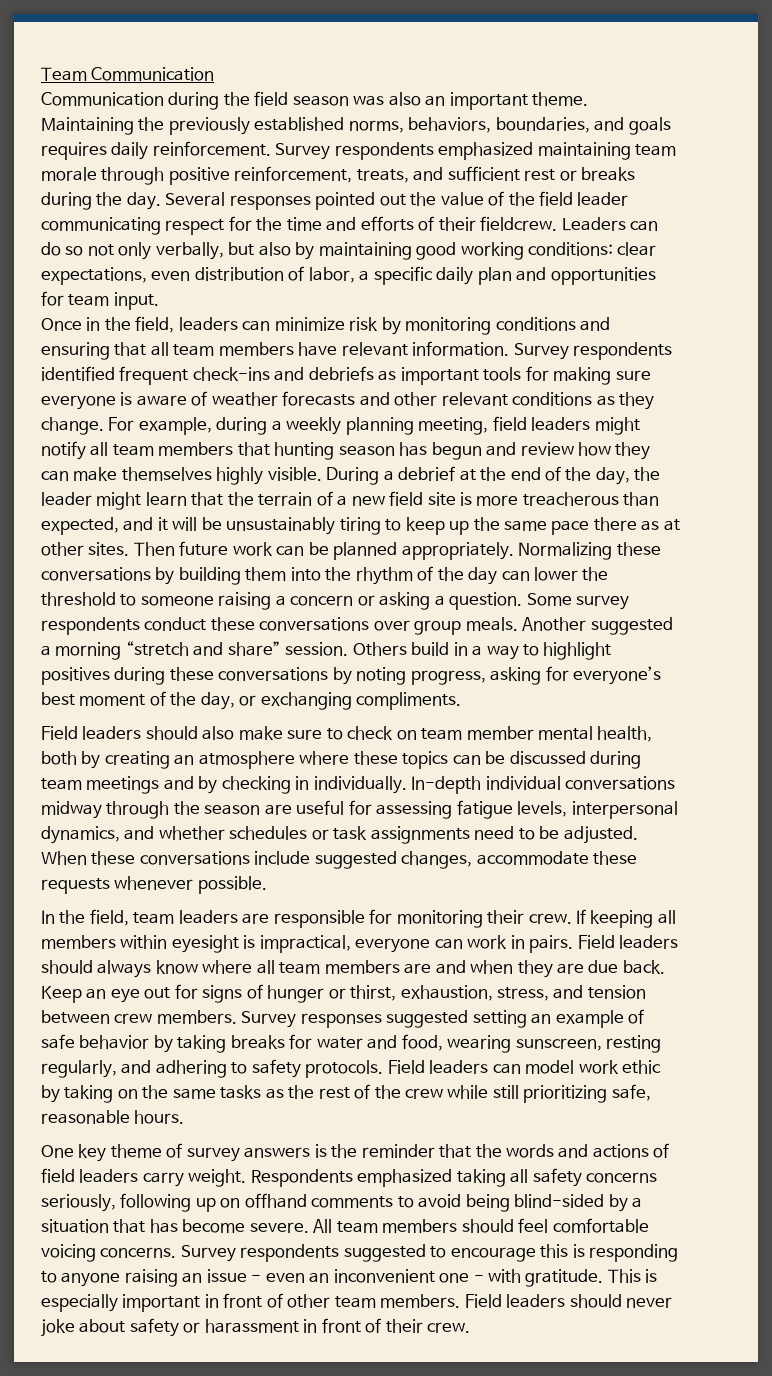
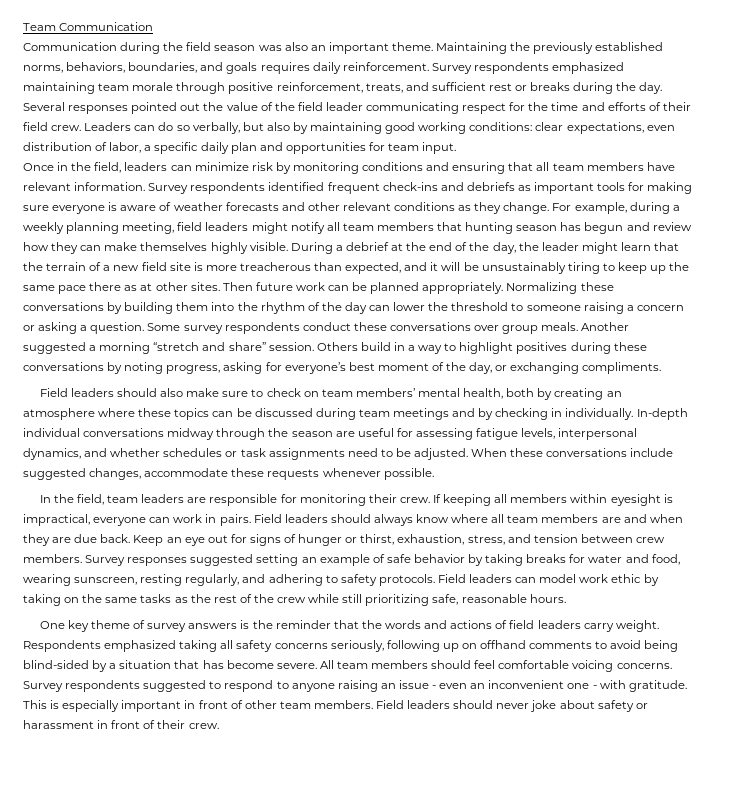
- Several responses pointed out the value of the field leader communicating respect for the time and efforts of their fieldcrew.
+ Several responses pointed out the value of the field leader communicating respect for the time and efforts of their field crew.
- Leaders can do so not only verbally, but also by maintaining good working conditions: clear expectations, even distribution of labor, a specific daily plan and opportunities for team input.
+ Leaders can do so verbally, but also by maintaining good working conditions: clear expectations, even distribution of labor, a specific daily plan and opportunities for team input.
- Field leaders should also make sure to check on team member mental health, both by creating an atmosphere where these topics can be discussed during team meetings and by checking in individually.
+ Field leaders should also make sure to check on team members’ mental health, both by creating an atmosphere where these topics can be discussed during team meetings and by checking in individually.
- Survey respondents suggested to encourage this is responding to anyone raising an issue - even an inconvenient one - with gratitude.
+ Survey respondents suggested to respond to anyone raising an issue - even an inconvenient one - with gratitude.

